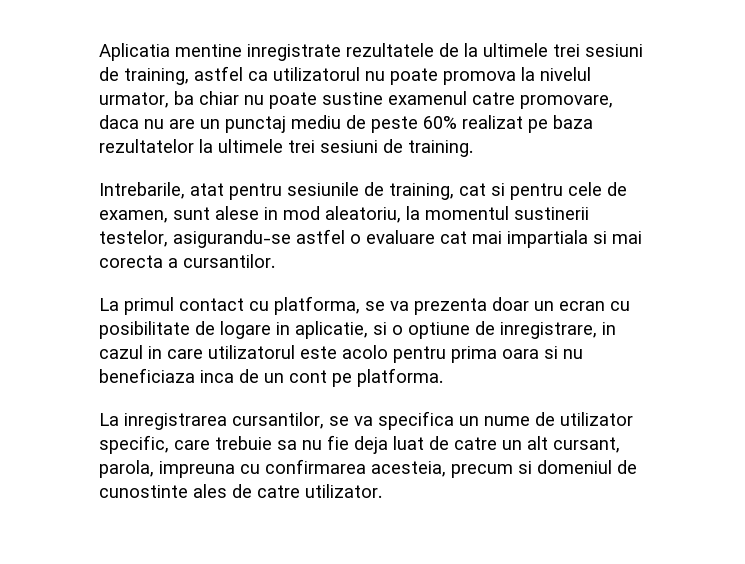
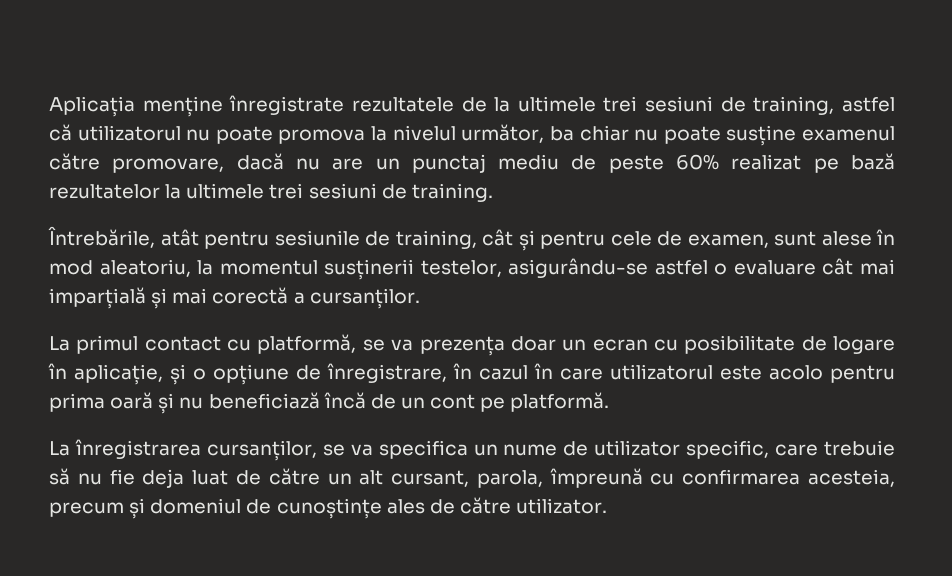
- Aplicatia mentine inregistrate rezultatele de la ultimele trei sesiuni de training, astfel ca utilizatorul nu poate promova la nivelul urmator, ba chiar nu poate sustine examenul catre promovare, daca nu are un punctaj mediu de peste 60% realizat pe baza rezultatelor la ultimele trei sesiuni de training.
+ Aplicația menține înregistrate rezultatele de la ultimele trei sesiuni de training, astfel că utilizatorul nu poate promova la nivelul următor, ba chiar nu poate susține examenul către promovare, dacă nu are un punctaj mediu de peste 60% realizat pe bază rezultatelor la ultimele trei sesiuni de training.
- Intrebarile, atat pentru sesiunile de training, cat si pentru cele de examen, sunt alese in mod aleatoriu, la momentul sustinerii testelor, asigurandu-se astfel o evaluare cat mai impartiala si mai corecta a cursantilor.
+ Întrebările, atât pentru sesiunile de training, cât și pentru cele de examen, sunt alese în mod aleatoriu, la momentul susținerii testelor, asigurându-se astfel o evaluare cât mai imparțială și mai corectă a cursanților.
- La primul contact cu platforma, se va prezenta doar un ecran cu posibilitate de logare in aplicatie, si o optiune de inregistrare, in cazul in care utilizatorul este acolo pentru prima oara si nu beneficiaza inca de un cont pe platforma.
- La inregistrarea cursantilor, se va specifica un nume de utilizator specific, care trebuie sa nu fie deja luat de catre un alt cursant, parola, impreuna cu confirmarea acesteia, precum si domeniul de cunostinte ales de catre utilizator.
+ La primul contact cu platformă, se va prezența doar un ecran cu posibilitate de logare în aplicație, și o opțiune de înregistrare, în cazul în care utilizatorul este acolo pentru prima oară și nu beneficiază încă de un cont pe platformă.
+ La înregistrarea cursanților, se va specifica un nume de utilizator specific, care trebuie să nu fie deja luat de către un alt cursant, parola, împreună cu confirmarea acesteia, precum și domeniul de cunoștințe ales de către utilizator.

